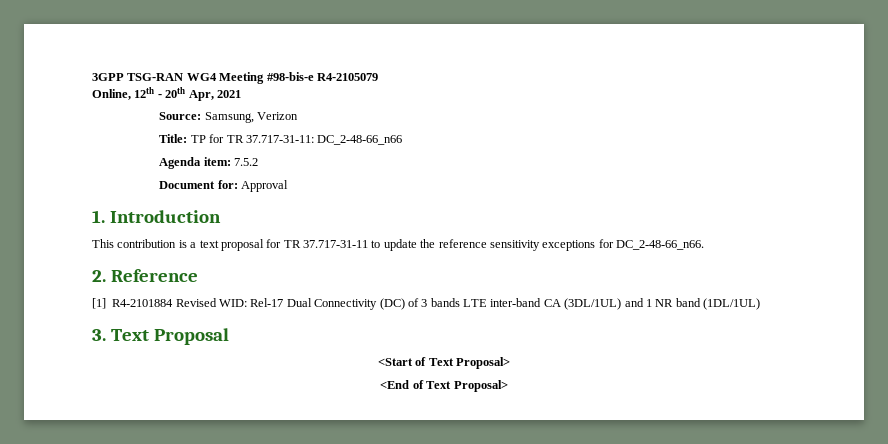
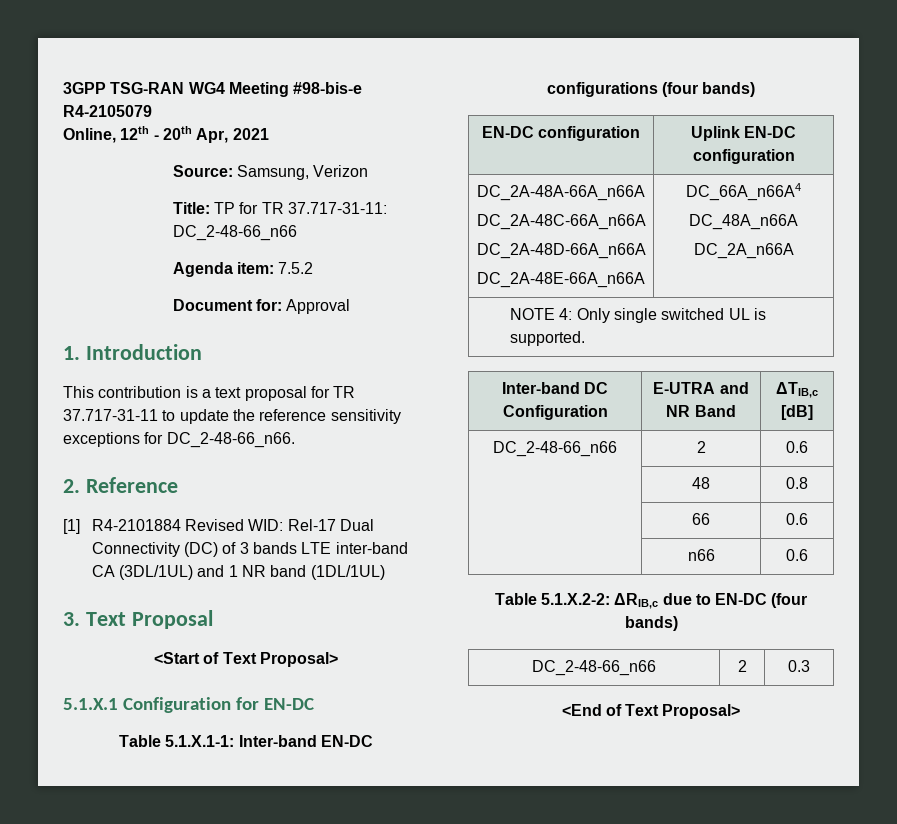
+ 5.1.X.1 Configuration for EN-DC
+ Table 5.1.X.1-1: Inter-band EN-DC configurations (four bands)
+ EN-DC configuration | Uplink EN-DC configuration
+ DC_2A-48A-66A_n66A
+ DC_2A-48C-66A_n66A
+ DC_2A-48D-66A_n66A
+ DC_2A-48E-66A_n66A | DC_66A_n66A4
+ DC_48A_n66A
+ DC_2A_n66A
+ NOTE 4: Only single switched UL is supported.
+ Inter-band DC Configuration | E-UTRA and NR Band | ΔTIB,c [dB]
+ DC_2-48-66_n66 | 2 | 0.6
+ | 48 | 0.8
+ | 66 | 0.6
+ | n66 | 0.6
+ Table 5.1.X.2-2: ΔRIB,c due to EN-DC (four bands)
+ DC_2-48-66_n66 | 2 | 0.3

